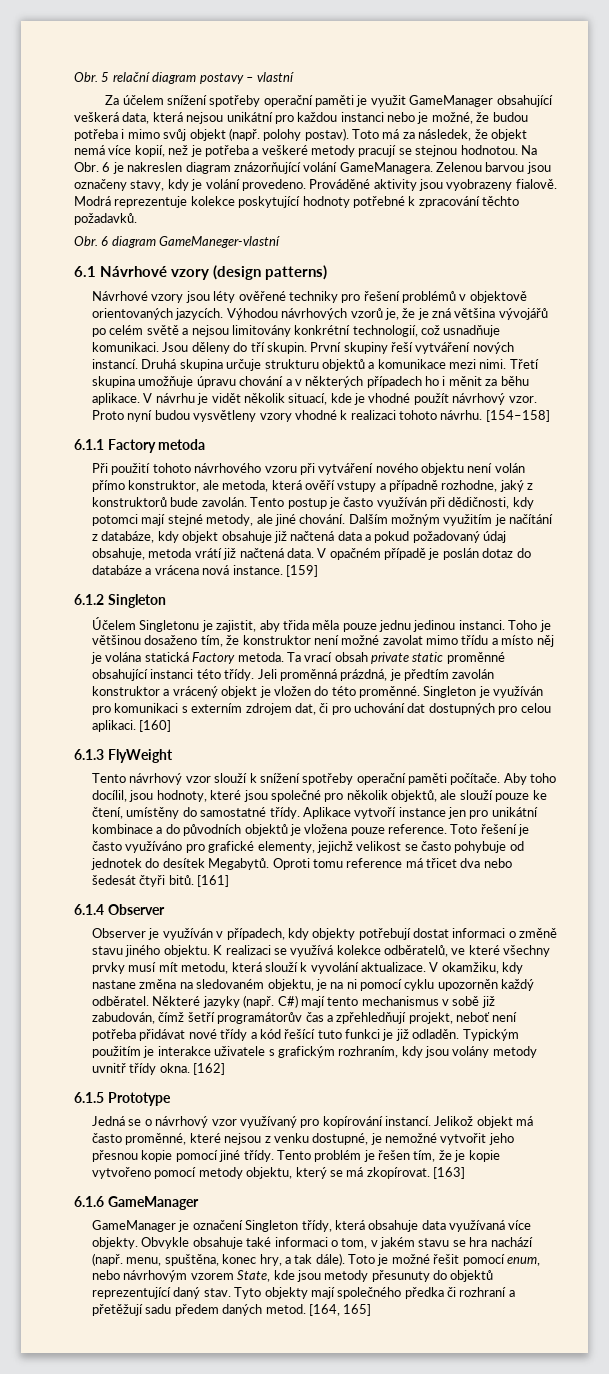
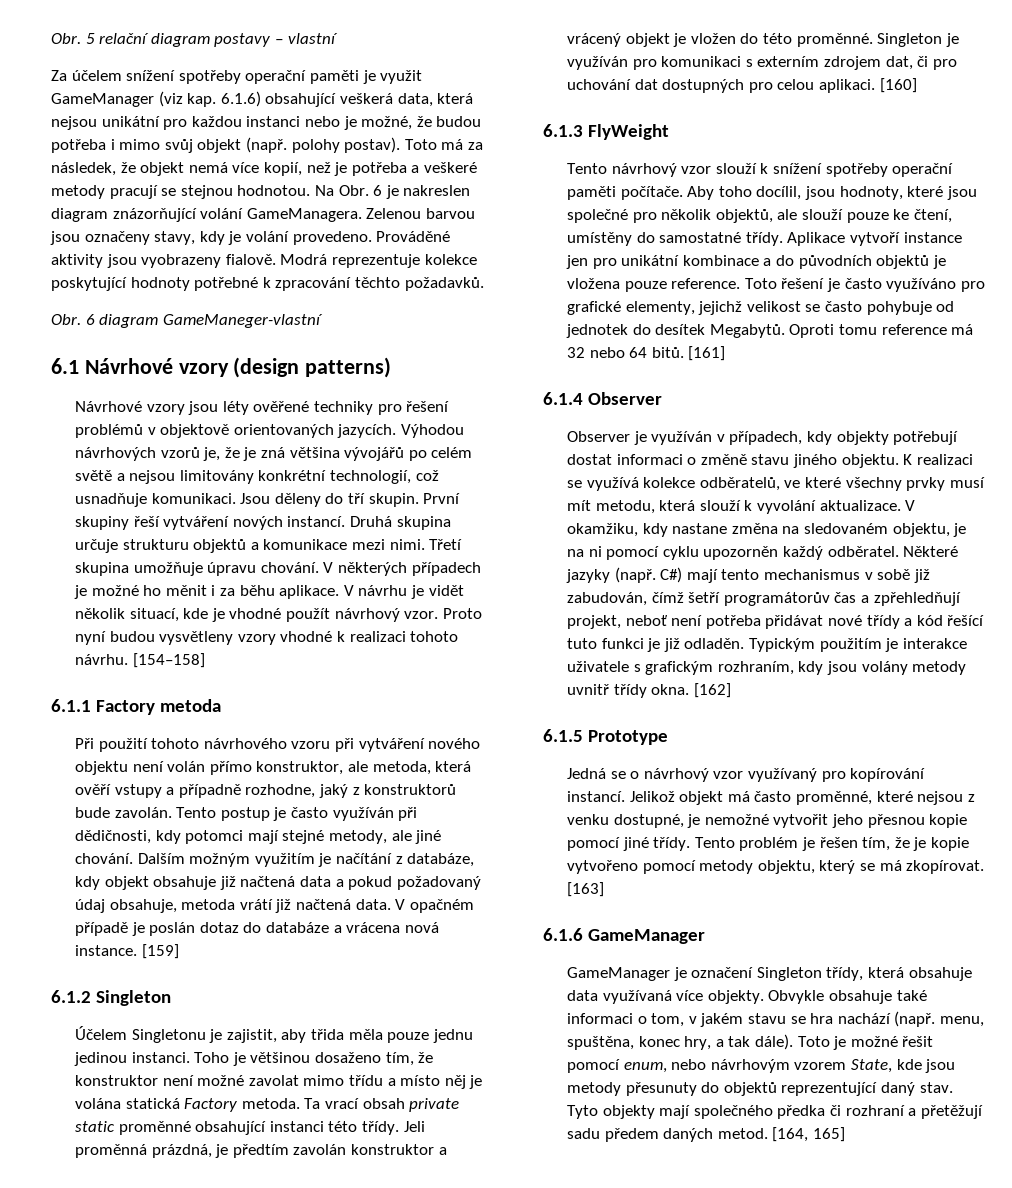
- Za účelem snížení spotřeby operační paměti je využit GameManager obsahující veškerá data, která nejsou unikátní pro každou instanci nebo je možné, že budou potřeba i mimo svůj objekt (např. polohy postav).
+ Za účelem snížení spotřeby operační paměti je využit GameManager (viz kap. 6.1.6) obsahující veškerá data, která nejsou unikátní pro každou instanci nebo je možné, že budou potřeba i mimo svůj objekt (např. polohy postav).
- Třetí skupina umožňuje úpravu chování a v některých případech ho i měnit za běhu aplikace.
+ Třetí skupina umožňuje úpravu chování. V některých případech je možné ho měnit i za běhu aplikace.
- Oproti tomu reference má třicet dva nebo šedesát čtyři bitů.
+ Oproti tomu reference má 32 nebo 64 bitů.

